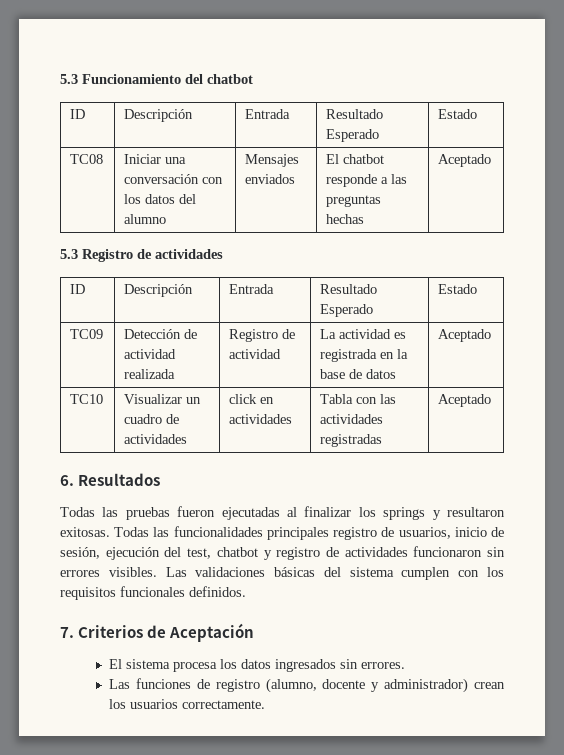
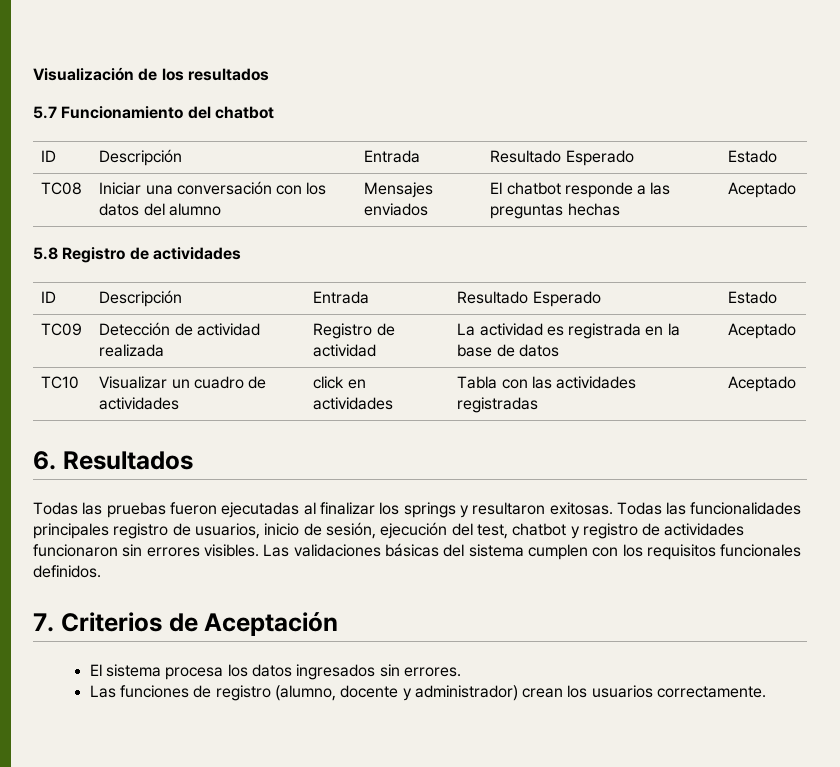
- 5.3 Funcionamiento del chatbot
+ Visualización de los resultados
+ 5.7 Funcionamiento del chatbot
- 5.3 Registro de actividades
+ 5.8 Registro de actividades

